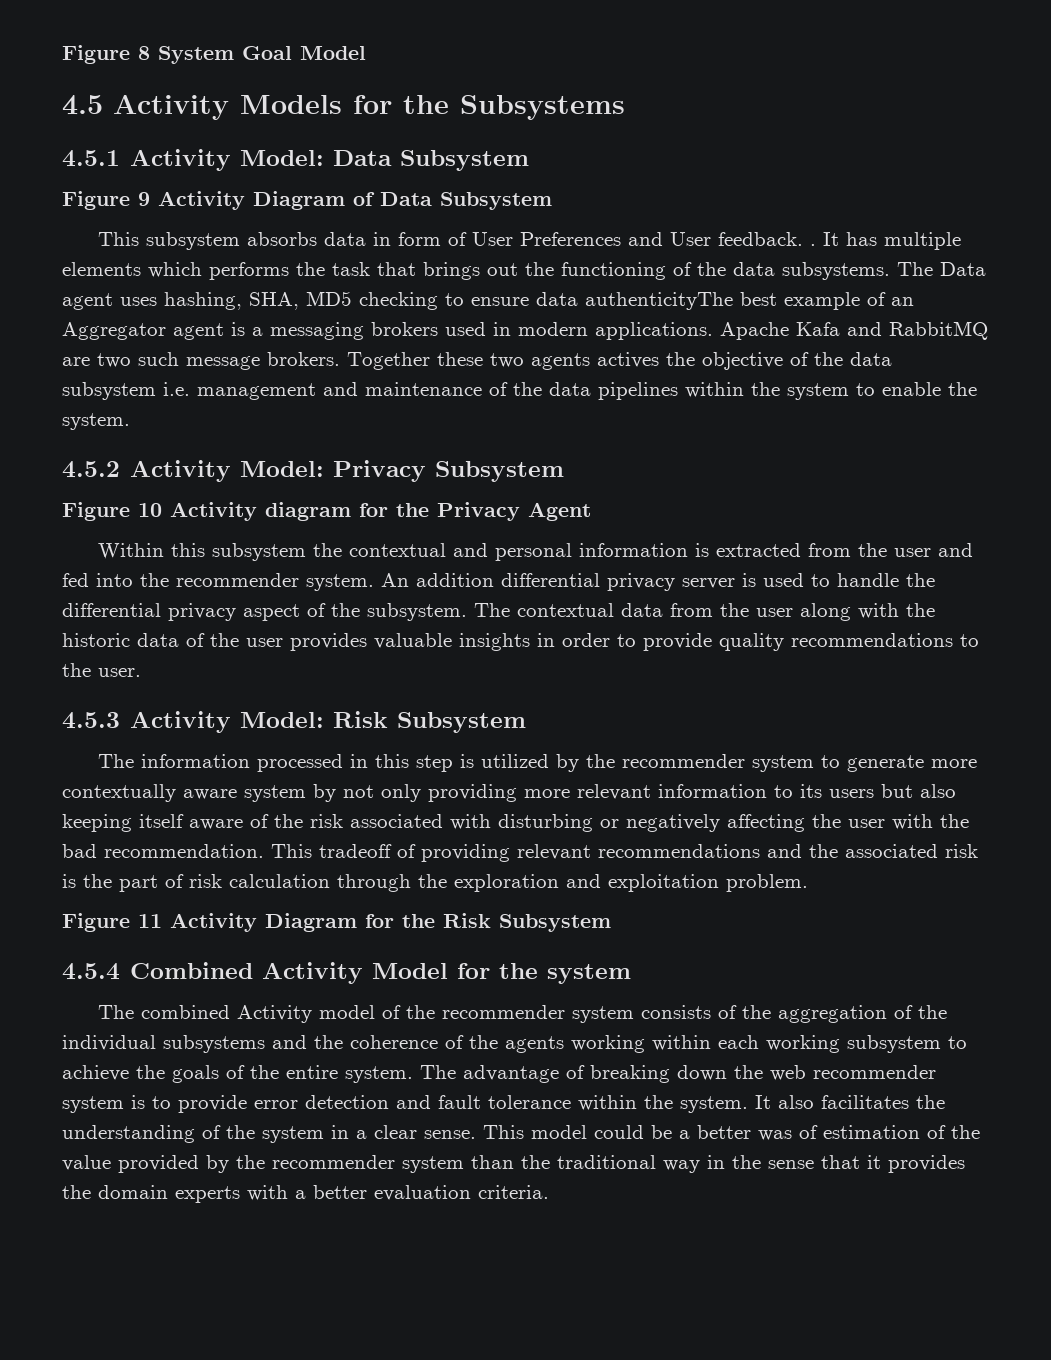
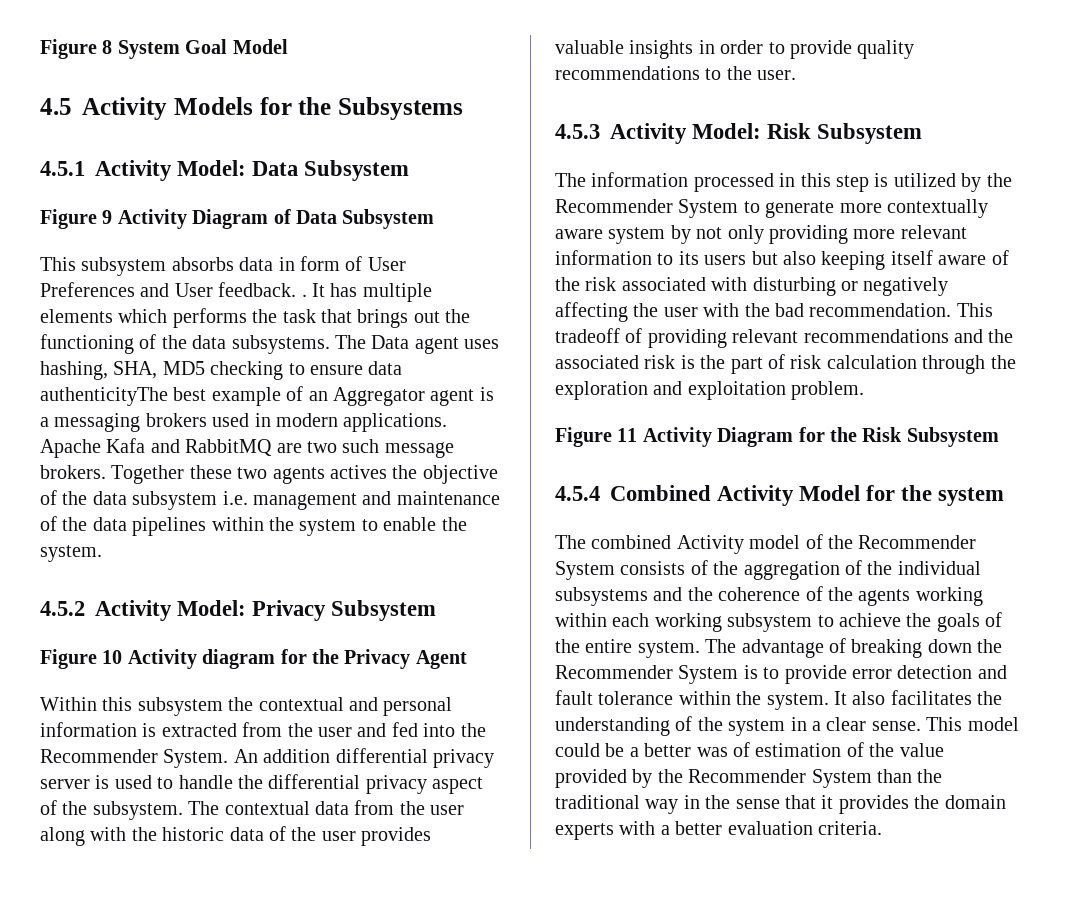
- Within this subsystem the contextual and personal information is extracted from the user and fed into the recommender system.
+ Within this subsystem the contextual and personal information is extracted from the user and fed into the Recommender System.
- The information processed in this step is utilized by the recommender system to generate more contextually aware system by not only providing more relevant information to its users but also keeping itself aware of the risk associated with disturbing or negatively affecting the user with the bad recommendation.
+ The information processed in this step is utilized by the Recommender System to generate more contextually aware system by not only providing more relevant information to its users but also keeping itself aware of the risk associated with disturbing or negatively affecting the user with the bad recommendation.
- The combined Activity model of the recommender system consists of the aggregation of the individual subsystems and the coherence of the agents working within each working subsystem to achieve the goals of the entire system.
+ The combined Activity model of the Recommender System consists of the aggregation of the individual subsystems and the coherence of the agents working within each working subsystem to achieve the goals of the entire system.
- The advantage of breaking down the web recommender system is to provide error detection and fault tolerance within the system.
+ The advantage of breaking down the Recommender System is to provide error detection and fault tolerance within the system.
- This model could be a better was of estimation of the value provided by the recommender system than the traditional way in the sense that it provides the domain experts with a better evaluation criteria.
+ This model could be a better was of estimation of the value provided by the Recommender System than the traditional way in the sense that it provides the domain experts with a better evaluation criteria.

